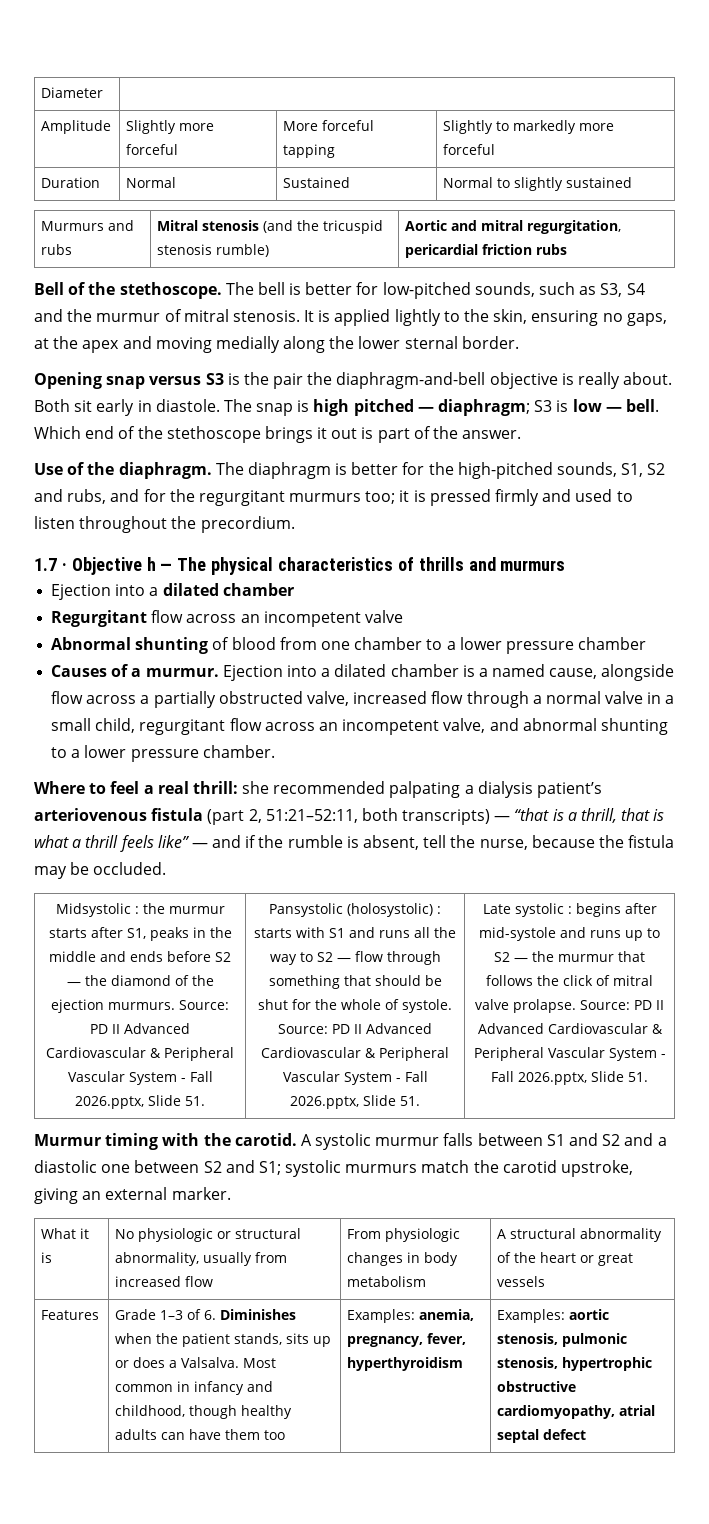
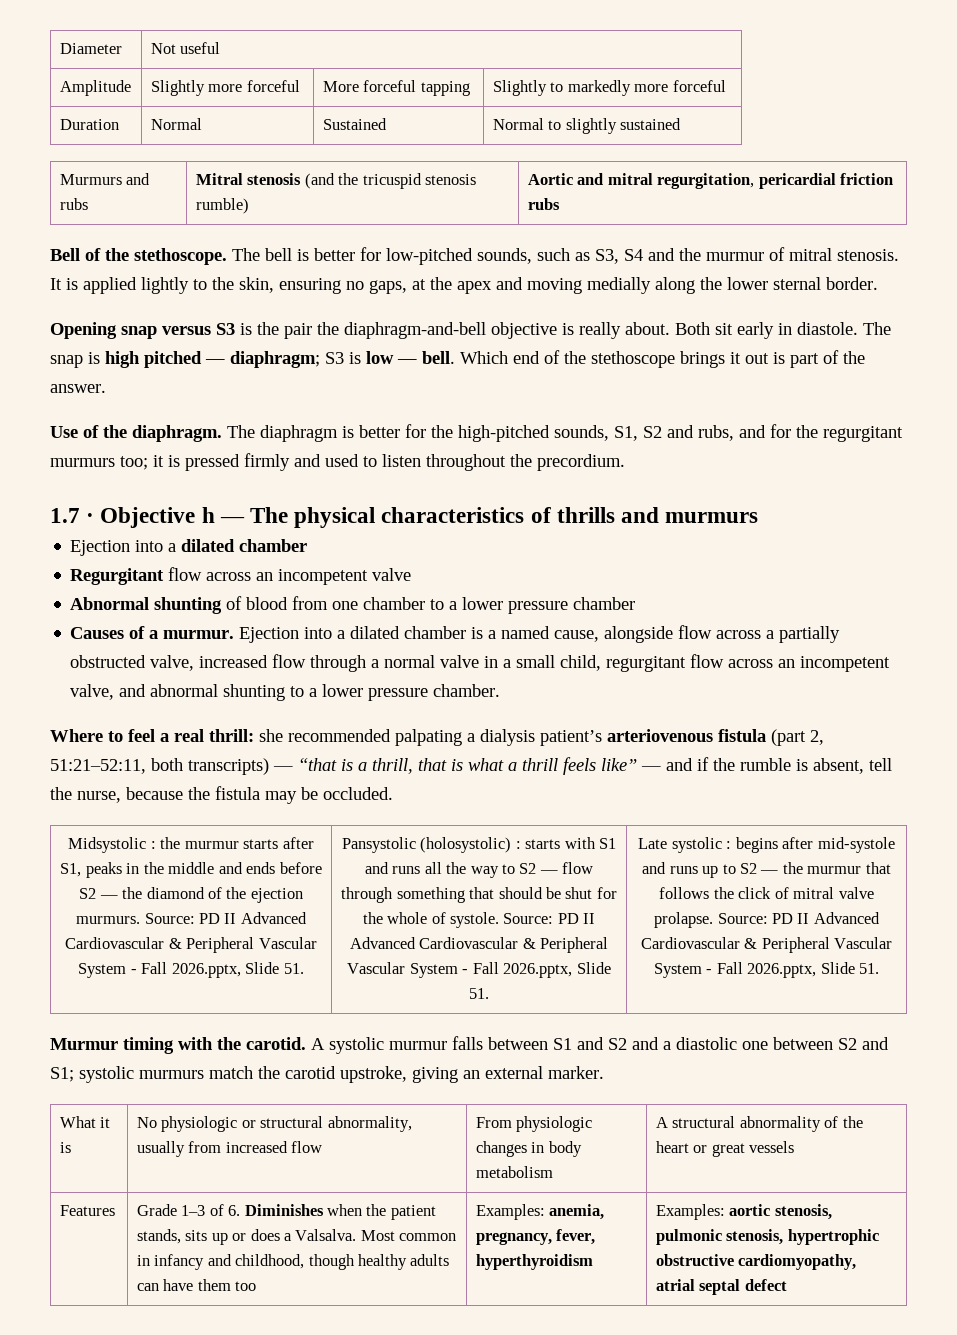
- Diameter |
+ Diameter | Not useful

